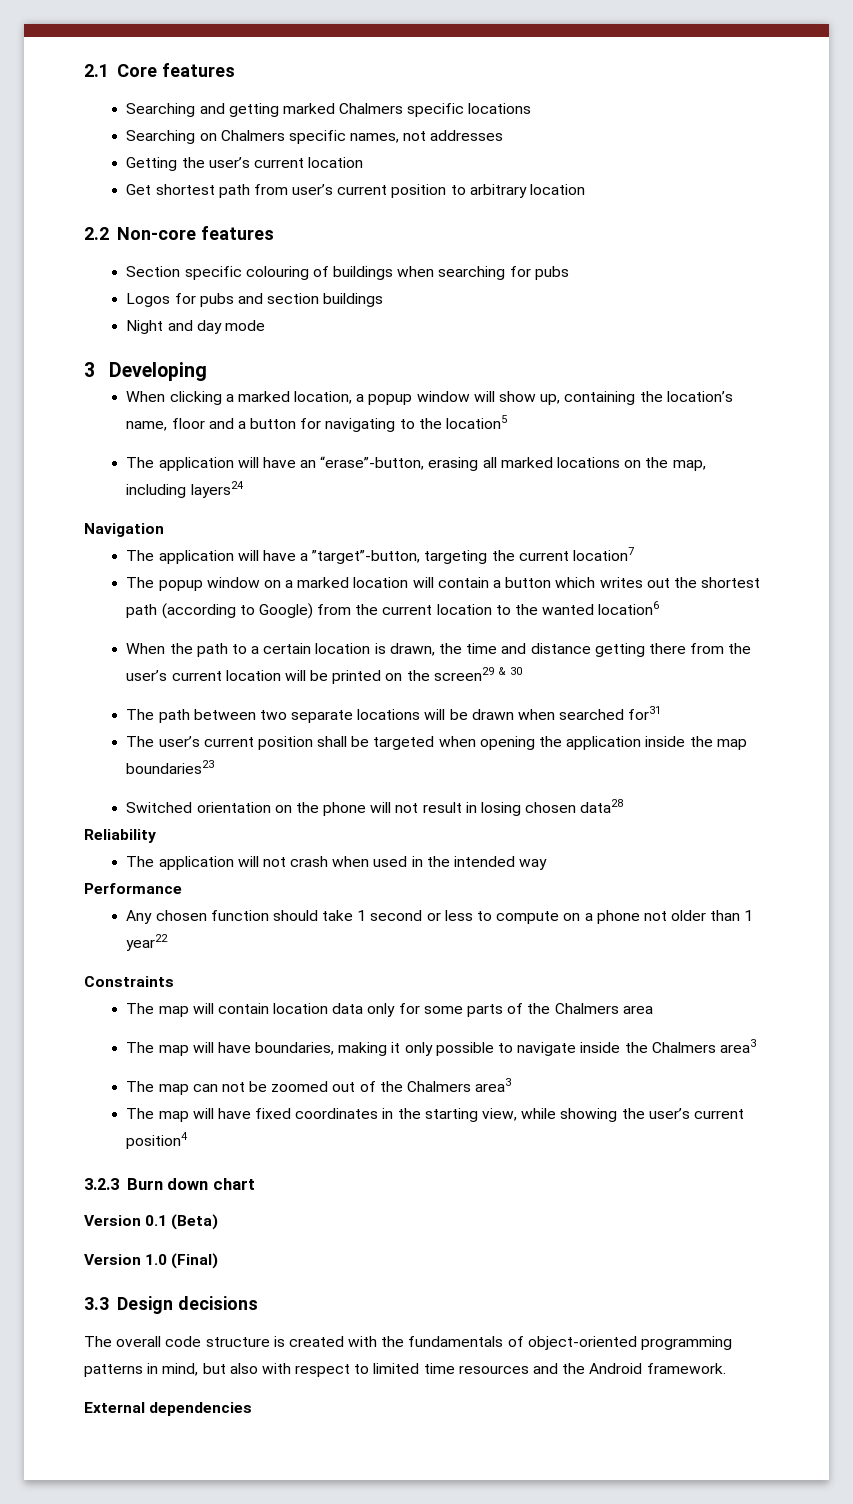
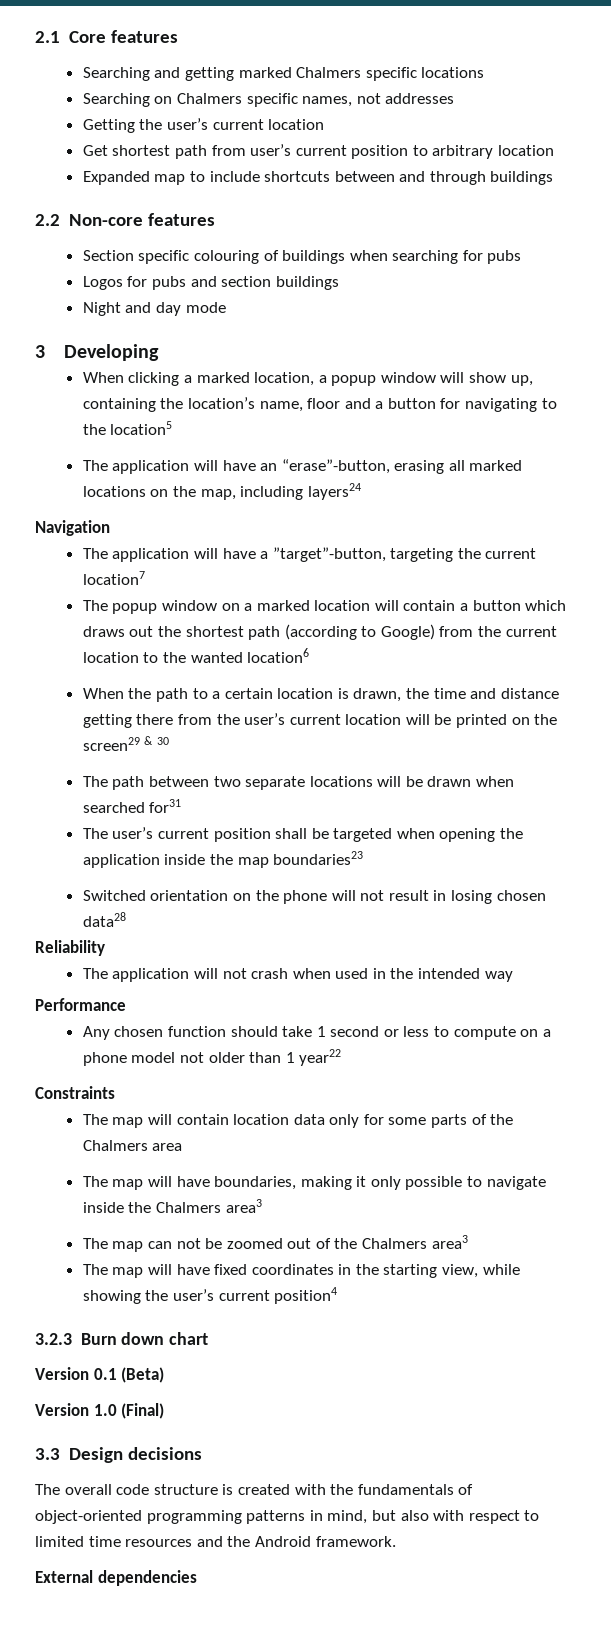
+ Expanded map to include shortcuts between and through buildings
- The popup window on a marked location will contain a button which writes out the shortest path (according to Google) from the current location to the wanted location6
+ The popup window on a marked location will contain a button which draws out the shortest path (according to Google) from the current location to the wanted location6
- Any chosen function should take 1 second or less to compute on a phone not older than 1 year22
+ Any chosen function should take 1 second or less to compute on a phone model not older than 1 year22

